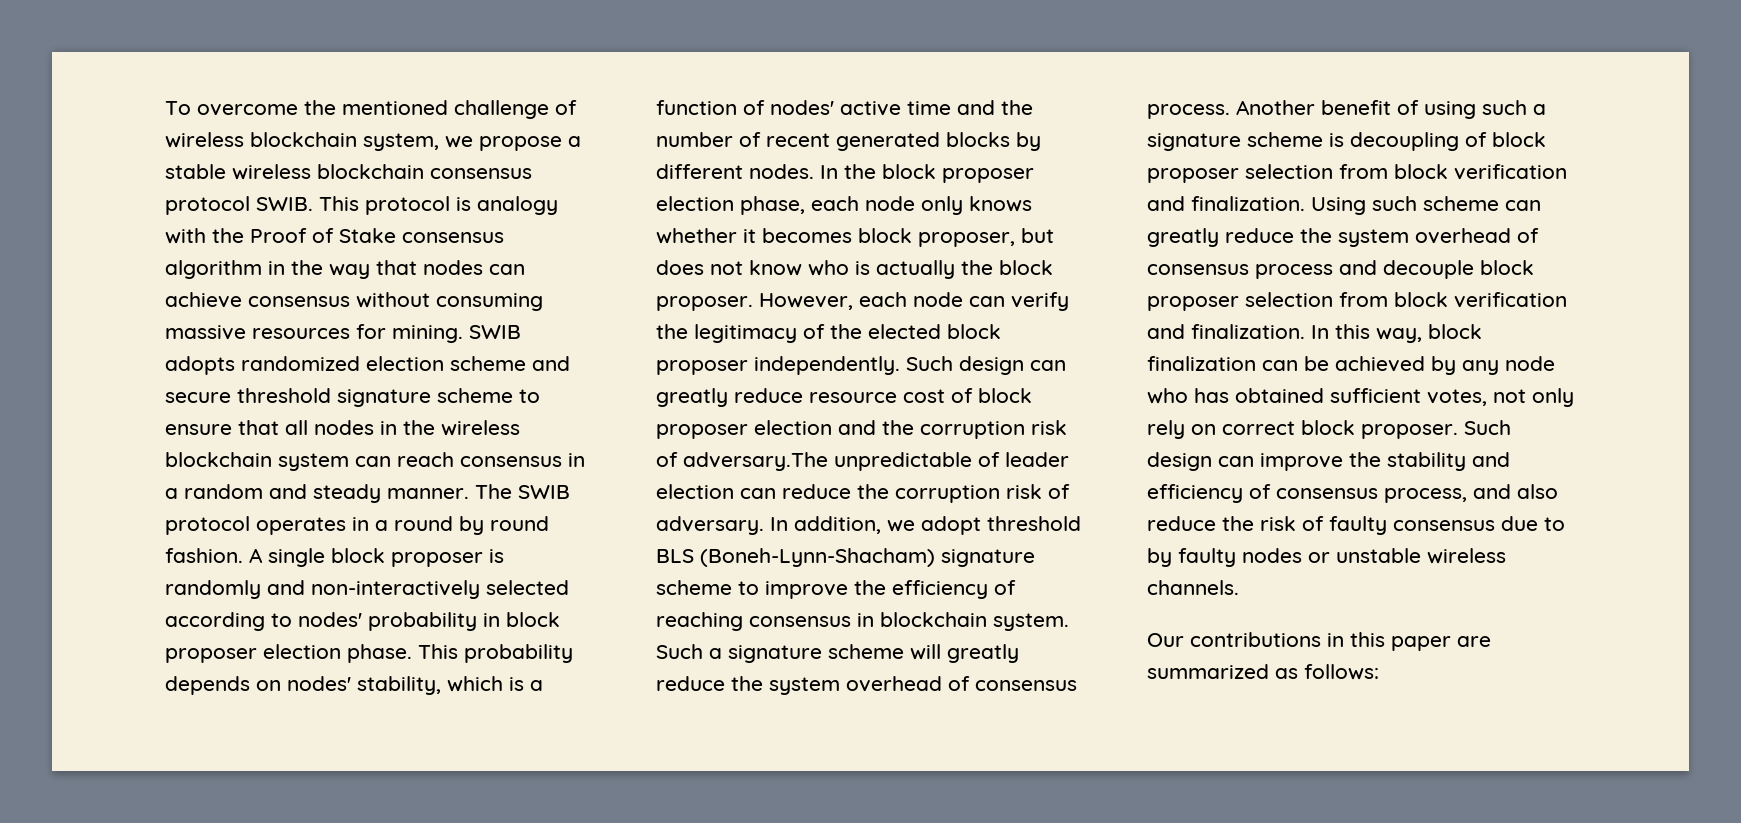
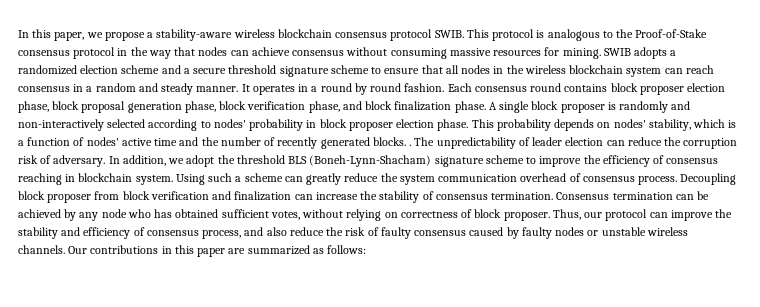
- To overcome the mentioned challenge of wireless blockchain system, we propose a stable wireless blockchain consensus protocol SWIB.
+ In this paper, we propose a stability-aware wireless blockchain consensus protocol SWIB.
- This protocol is analogy with the Proof of Stake consensus algorithm in the way that nodes can achieve consensus without consuming massive resources for mining.
+ This protocol is analogous to the Proof-of-Stake consensus protocol in the way that nodes can achieve consensus without consuming massive resources for mining.
- SWIB adopts randomized election scheme and secure threshold signature scheme to ensure that all nodes in the wireless blockchain system can reach consensus in a random and steady manner.
+ SWIB adopts a randomized election scheme and a secure threshold signature scheme to ensure that all nodes in the wireless blockchain system can reach consensus in a random and steady manner.
- The SWIB protocol operates in a round by round fashion.
+ It operates in a round by round fashion.
+ Each consensus round contains block proposer election phase, block proposal generation phase, block verification phase, and block finalization phase.
- This probability depends on nodes' stability, which is a function of nodes' active time and the number of recent generated blocks by different nodes. In the block proposer election phase, each node only knows whether it becomes block proposer, but does not know who is actually the block proposer. However, each node can verify the legitimacy of the elected block proposer independently. Such design can greatly reduce resource cost of block proposer election and the corruption risk of adversary.The unpredictable of leader election can reduce the corruption risk of adversary.
+ This probability depends on nodes' stability, which is a function of nodes' active time and the number of recently generated blocks. . The unpredictability of leader election can reduce the corruption risk of adversary.
- In addition, we adopt threshold BLS (Boneh-Lynn-Shacham) signature scheme to improve the efficiency of reaching consensus in blockchain system.
+ In addition, we adopt the threshold BLS (Boneh-Lynn-Shacham) signature scheme to improve the efficiency of consensus reaching in blockchain system.
- Such a signature scheme will greatly reduce the system overhead of consensus process. Another benefit of using such a signature scheme is decoupling of block proposer selection from block verification and finalization. Using such scheme can greatly reduce the system overhead of consensus process and decouple block proposer selection from block verification and finalization. In this way, block finalization can be achieved by any node who has obtained sufficient votes, not only rely on correct block proposer. Such design can improve the stability and efficiency of consensus process, and also reduce the risk of faulty consensus due to by faulty nodes or unstable wireless channels.
- Our contributions in this paper are summarized as follows:
+ Using such a scheme can greatly reduce the system communication overhead of consensus process. Decoupling block proposer from block verification and finalization can increase the stability of consensus termination. Consensus termination can be achieved by any node who has obtained sufficient votes, without relying on correctness of block proposer. Thus, our protocol can improve the stability and efficiency of consensus process, and also reduce the risk of faulty consensus caused by faulty nodes or unstable wireless channels. Our contributions in this paper are summarized as follows:

